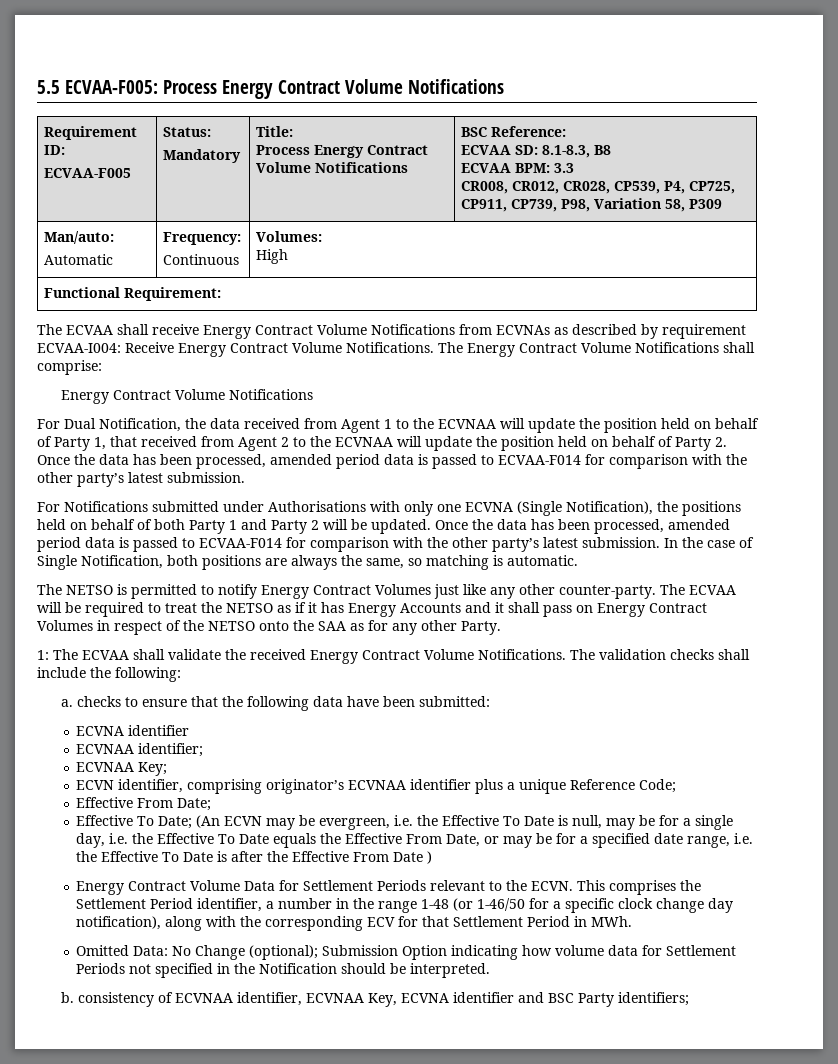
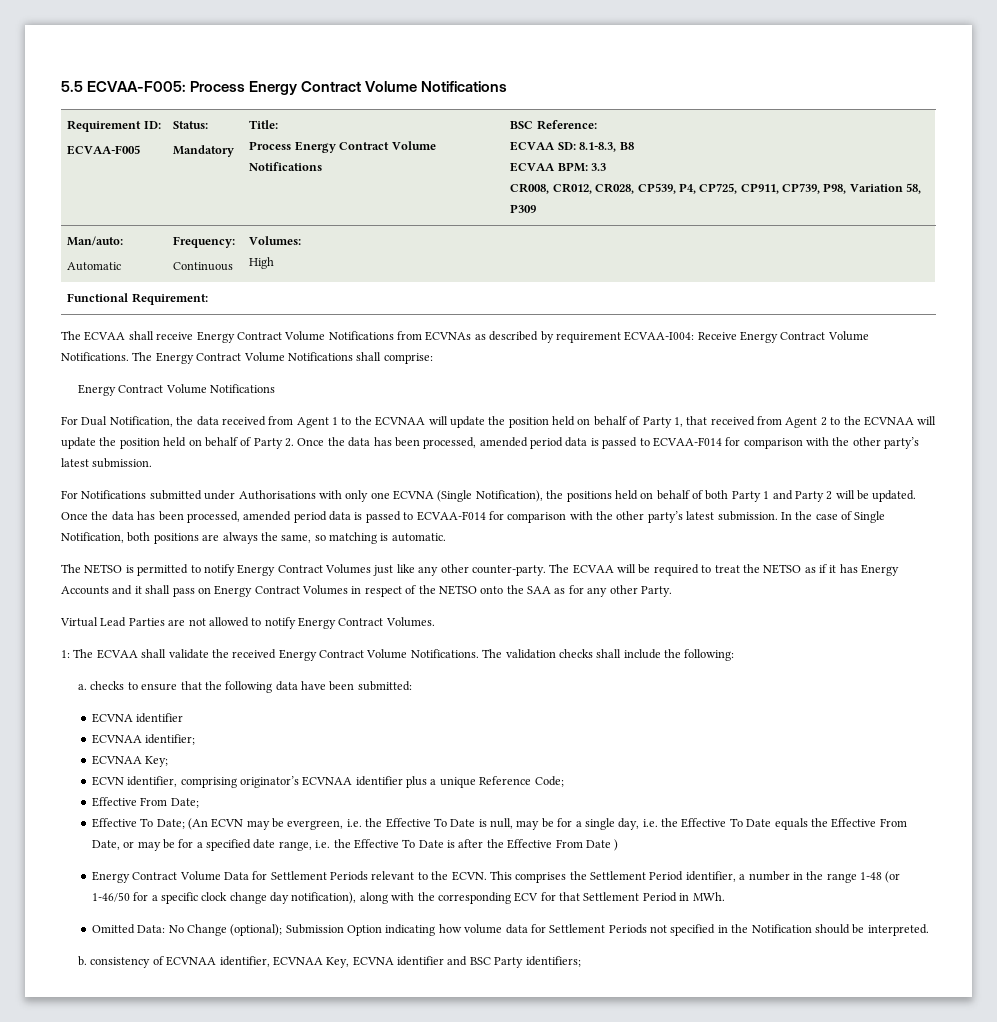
+ Virtual Lead Parties are not allowed to notify Energy Contract Volumes.

